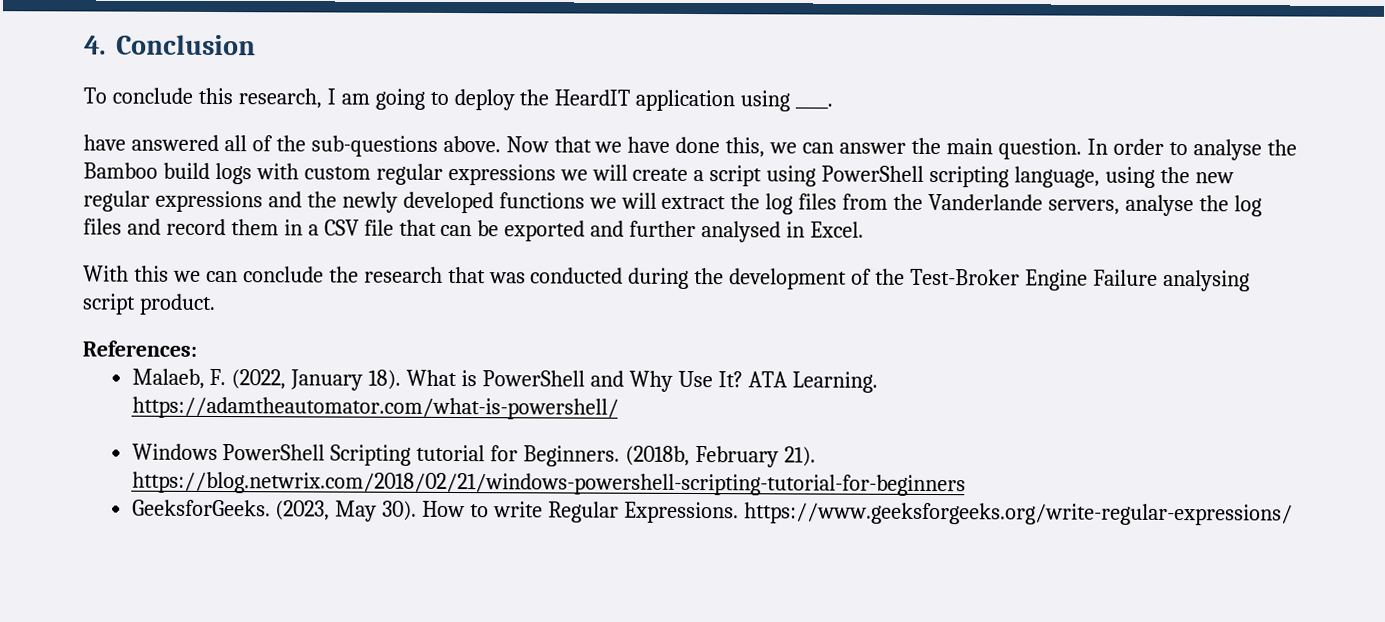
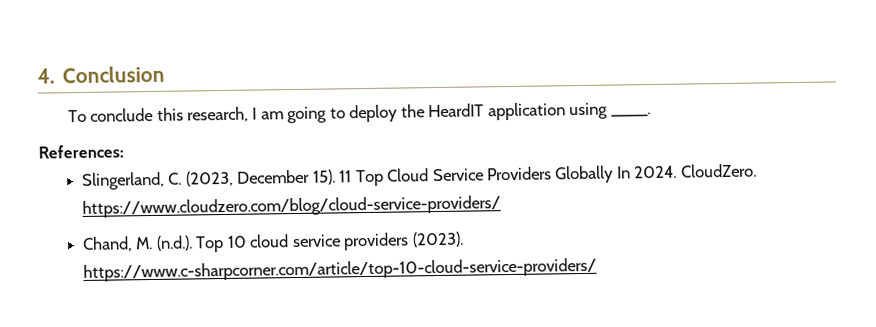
- have answered all of the sub-questions above. Now that we have done this, we can answer the main question. In order to analyse the Bamboo build logs with custom regular expressions we will create a script using PowerShell scripting language, using the new regular expressions and the newly developed functions we will extract the log files from the Vanderlande servers, analyse the log files and record them in a CSV file that can be exported and further analysed in Excel.
- With this we can conclude the research that was conducted during the development of the Test-Broker Engine Failure analysing script product.
  References:
- Malaeb, F. (2022, January 18). What is PowerShell and Why Use It? ATA Learning. https://adamtheautomator.com/what-is-powershell/
- Windows PowerShell Scripting tutorial for Beginners. (2018b, February 21). https://blog.netwrix.com/2018/02/21/windows-powershell-scripting-tutorial-for-beginners
- GeeksforGeeks. (2023, May 30). How to write Regular Expressions. https://www.geeksforgeeks.org/write-regular-expressions/
+ Slingerland, C. (2023, December 15). 11 Top Cloud Service Providers Globally In 2024. CloudZero. https://www.cloudzero.com/blog/cloud-service-providers/
+ Chand, M. (n.d.). Top 10 cloud service providers (2023). https://www.c-sharpcorner.com/article/top-10-cloud-service-providers/

